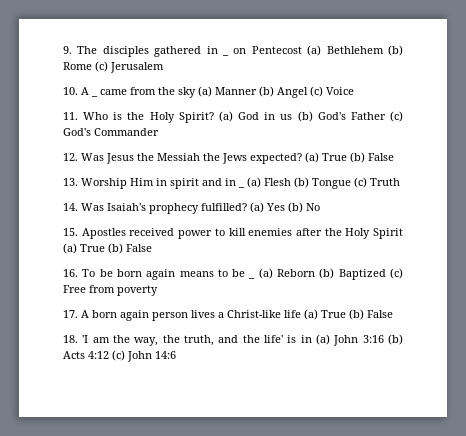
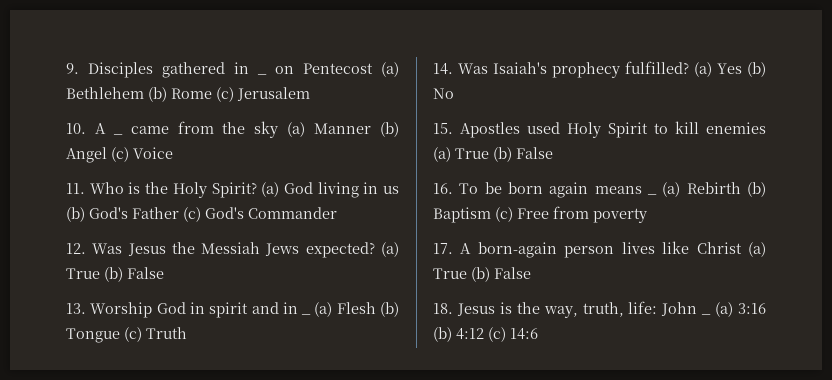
- 9. The disciples gathered in _ on Pentecost (a) Bethlehem (b) Rome (c) Jerusalem
+ 9. Disciples gathered in _ on Pentecost (a) Bethlehem (b) Rome (c) Jerusalem
- (a) God in us (b) God's Father (c) God's Commander
+ (a) God living in us (b) God's Father (c) God's Commander
- 12. Was Jesus the Messiah the Jews expected?
+ 12. Was Jesus the Messiah Jews expected?
- 13. Worship Him in spirit and in _ (a) Flesh (b) Tongue (c) Truth
+ 13. Worship God in spirit and in _ (a) Flesh (b) Tongue (c) Truth
- 15. Apostles received power to kill enemies after the Holy Spirit (a) True (b) False
+ 15. Apostles used Holy Spirit to kill enemies (a) True (b) False
- 16. To be born again means to be _ (a) Reborn (b) Baptized (c) Free from poverty
+ 16. To be born again means _ (a) Rebirth (b) Baptism (c) Free from poverty
- 17. A born again person lives a Christ-like life (a) True (b) False
+ 17. A born-again person lives like Christ (a) True (b) False
- 18. 'I am the way, the truth, and the life' is in (a) John 3:16 (b) Acts 4:12 (c) John 14:6
+ 18. Jesus is the way, truth, life: John _ (a) 3:16 (b) 4:12 (c) 14:6

